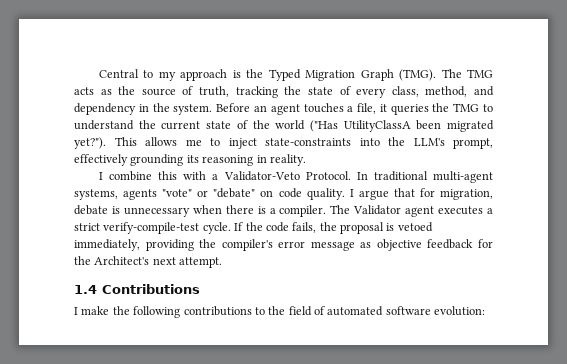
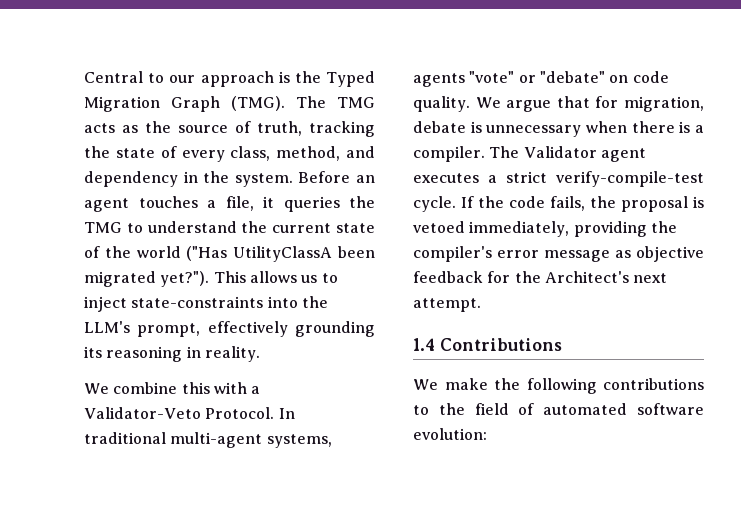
- Central to my approach is the Typed Migration Graph (TMG).
+ Central to our approach is the Typed Migration Graph (TMG).
- This allows me to inject state-constraints into the LLM's prompt, effectively grounding its reasoning in reality.
+ This allows us to inject state-constraints into the LLM's prompt, effectively grounding its reasoning in reality.
- I combine this with a Validator-Veto Protocol.
+ We combine this with a Validator-Veto Protocol.
- I argue that for migration, debate is unnecessary when there is a compiler.
+ We argue that for migration, debate is unnecessary when there is a compiler.
- I make the following contributions to the field of automated software evolution:
+ We make the following contributions to the field of automated software evolution:

